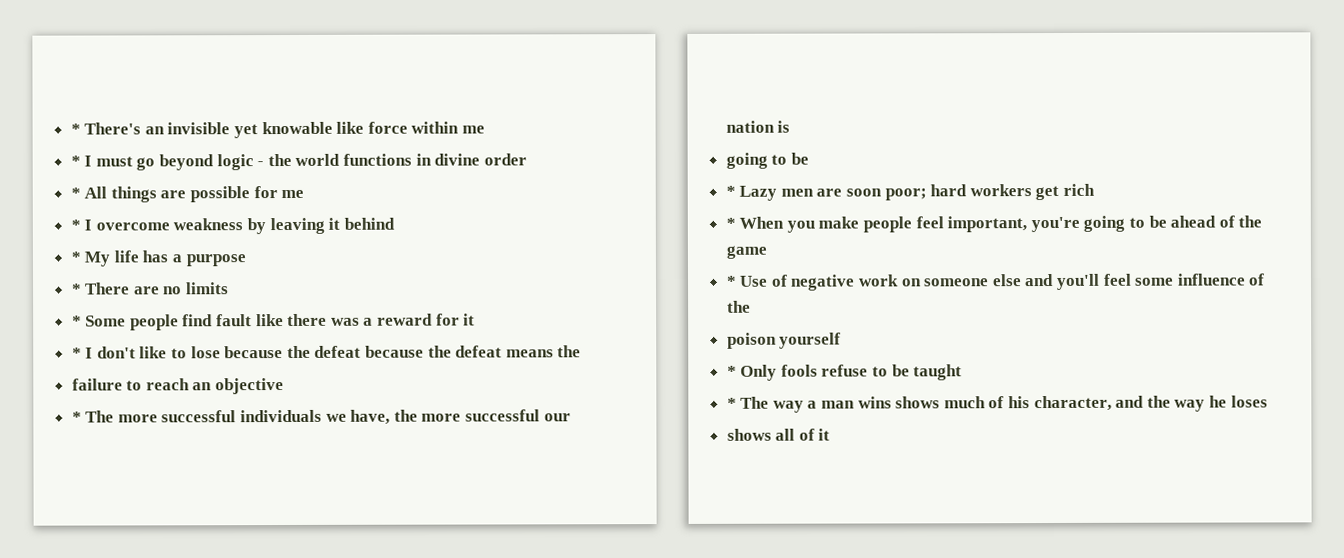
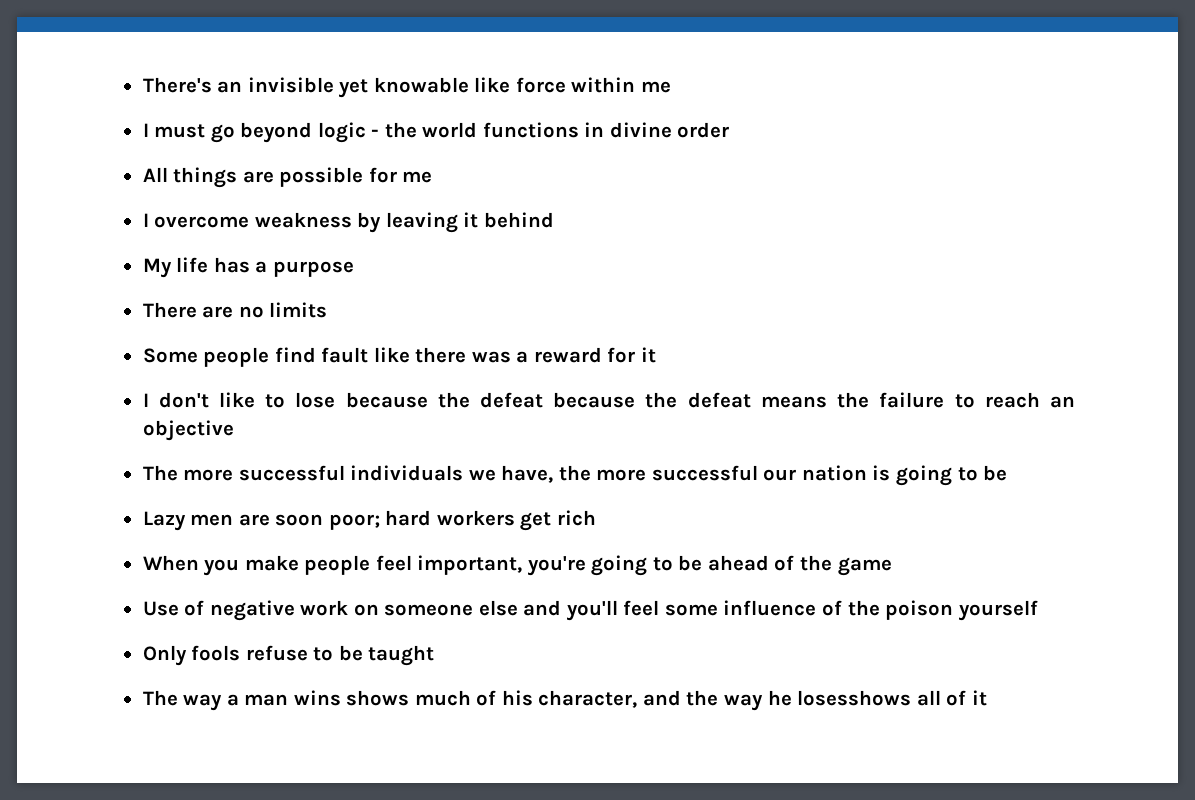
- * There's an invisible yet knowable like force within me
+ There's an invisible yet knowable like force within me
- * I must go beyond logic - the world functions in divine order
+ I must go beyond logic - the world functions in divine order
- * All things are possible for me
+ All things are possible for me
- * I overcome weakness by leaving it behind
+ I overcome weakness by leaving it behind
- * My life has a purpose
+ My life has a purpose
- * There are no limits
+ There are no limits
- * Some people find fault like there was a reward for it
+ Some people find fault like there was a reward for it
- * I don't like to lose because the defeat because the defeat means the
- failure to reach an objective
+ I don't like to lose because the defeat because the defeat means the failure to reach an objective
- * The more successful individuals we have, the more successful our nation is
- going to be
+ The more successful individuals we have, the more successful our nation is going to be
- * Lazy men are soon poor; hard workers get rich
+ Lazy men are soon poor; hard workers get rich
- * When you make people feel important, you're going to be ahead of the game
+ When you make people feel important, you're going to be ahead of the game
- * Use of negative work on someone else and you'll feel some influence of the
- poison yourself
+ Use of negative work on someone else and you'll feel some influence of the poison yourself
- * Only fools refuse to be taught
+ Only fools refuse to be taught
- * The way a man wins shows much of his character, and the way he loses
- shows all of it
+ The way a man wins shows much of his character, and the way he losesshows all of it

